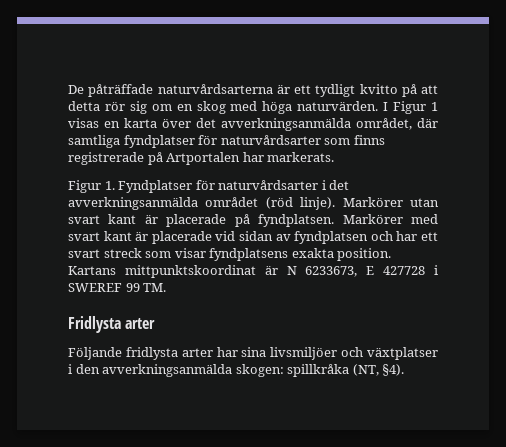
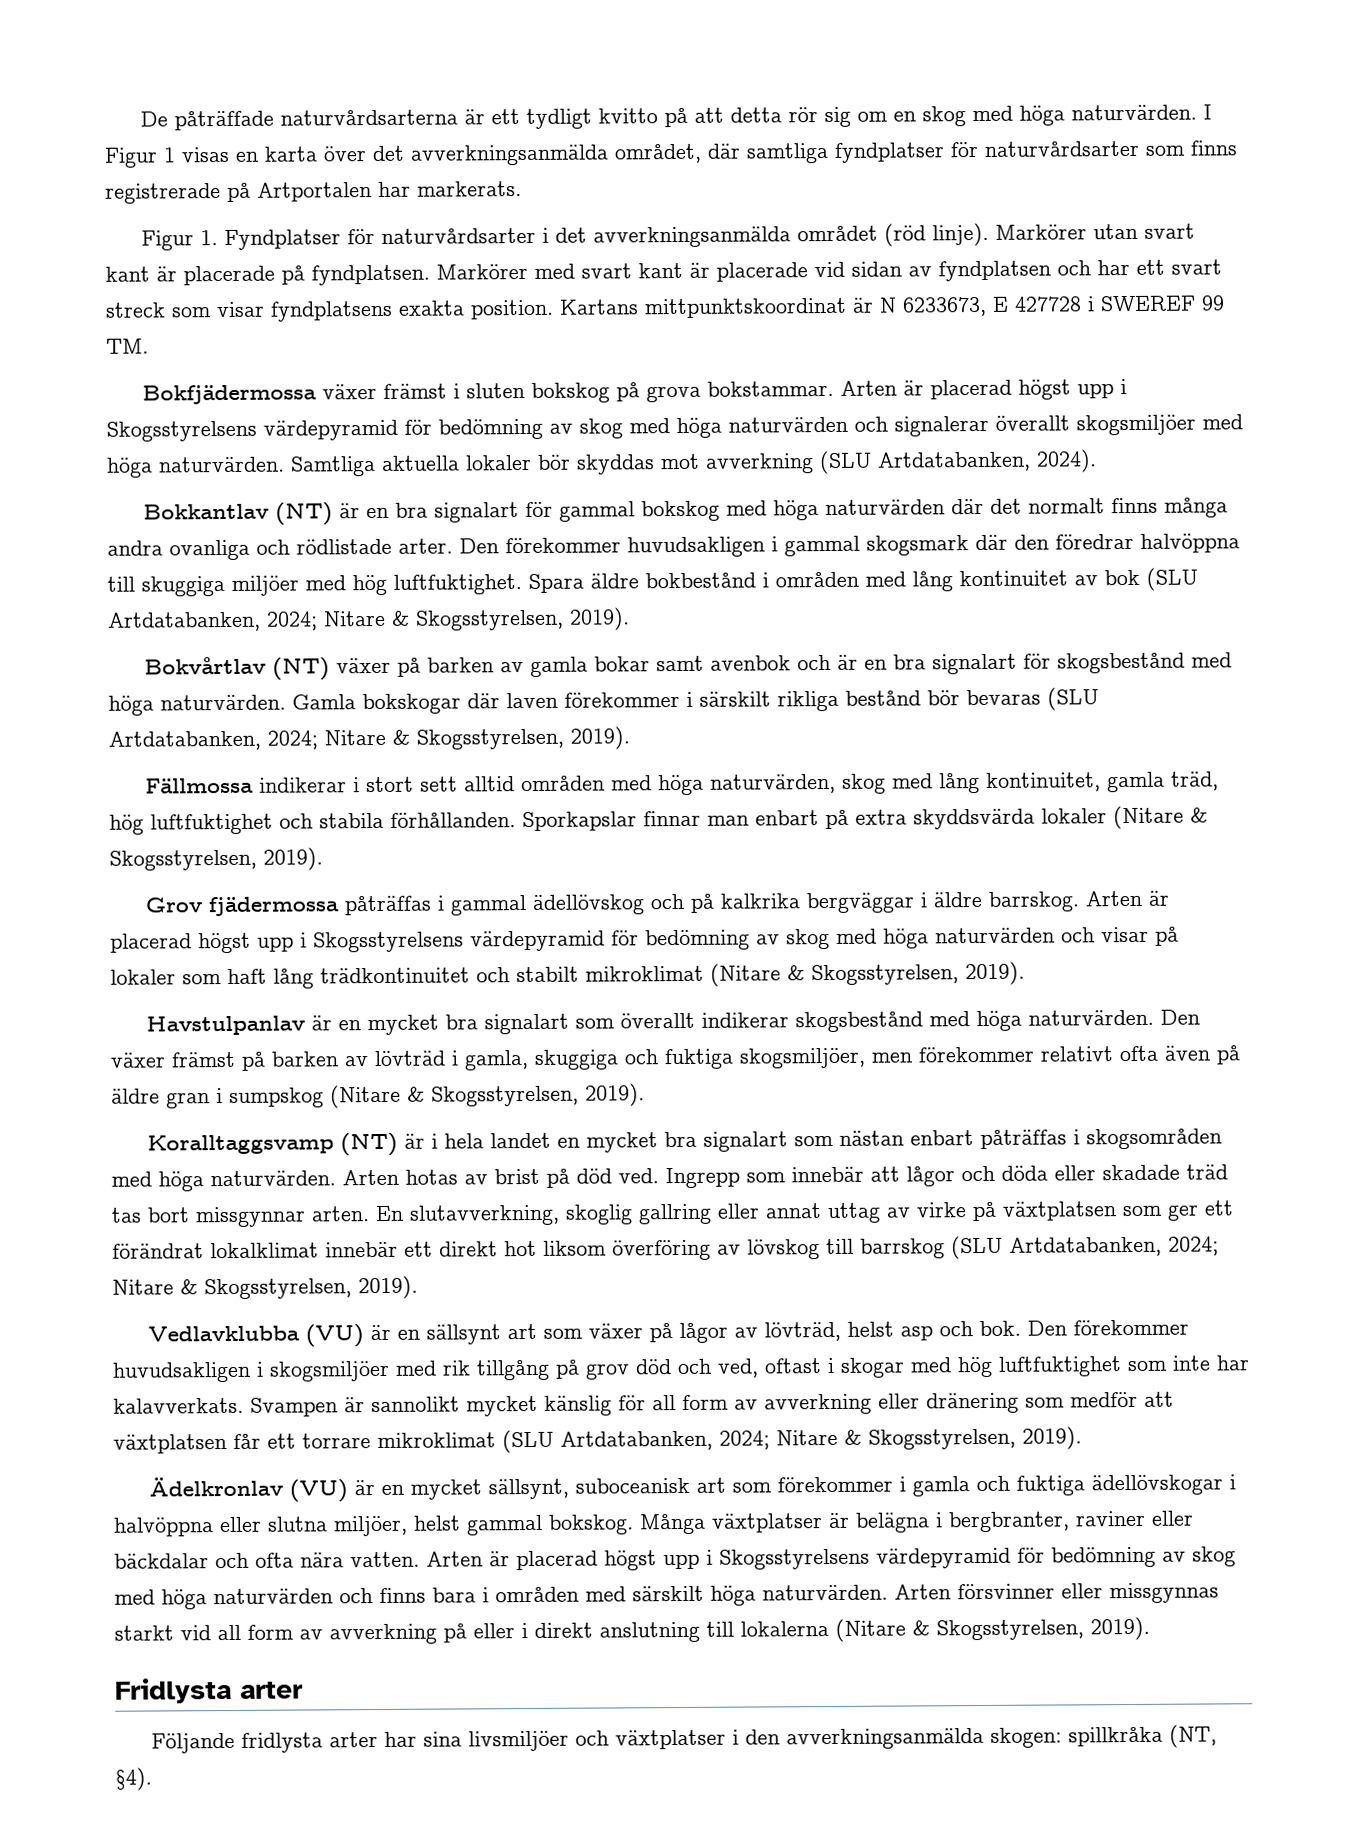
+ Bokfjädermossa växer främst i sluten bokskog på grova bokstammar. Arten är placerad högst upp i Skogsstyrelsens värdepyramid för bedömning av skog med höga naturvärden och signalerar överallt skogsmiljöer med höga naturvärden. Samtliga aktuella lokaler bör skyddas mot avverkning (SLU Artdatabanken, 2024).
+ Bokkantlav (NT) är en bra signalart för gammal bokskog med höga naturvärden där det normalt finns många andra ovanliga och rödlistade arter. Den förekommer huvudsakligen i gammal skogsmark där den föredrar halvöppna till skuggiga miljöer med hög luftfuktighet. Spara äldre bokbestånd i områden med lång kontinuitet av bok (SLU Artdatabanken, 2024; Nitare & Skogsstyrelsen, 2019).
+ Bokvårtlav (NT) växer på barken av gamla bokar samt avenbok och är en bra signalart för skogsbestånd med höga naturvärden. Gamla bokskogar där laven förekommer i särskilt rikliga bestånd bör bevaras (SLU Artdatabanken, 2024; Nitare & Skogsstyrelsen, 2019).
+ Fällmossa indikerar i stort sett alltid områden med höga naturvärden, skog med lång kontinuitet, gamla träd, hög luftfuktighet och stabila förhållanden. Sporkapslar finnar man enbart på extra skyddsvärda lokaler (Nitare & Skogsstyrelsen, 2019).
+ Grov fjädermossa påträffas i gammal ädellövskog och på kalkrika bergväggar i äldre barrskog. Arten är placerad högst upp i Skogsstyrelsens värdepyramid för bedömning av skog med höga naturvärden och visar på lokaler som haft lång trädkontinuitet och stabilt mikroklimat (Nitare & Skogsstyrelsen, 2019).
+ Havstulpanlav är en mycket bra signalart som överallt indikerar skogsbestånd med höga naturvärden. Den växer främst på barken av lövträd i gamla, skuggiga och fuktiga skogsmiljöer, men förekommer relativt ofta även på äldre gran i sumpskog (Nitare & Skogsstyrelsen, 2019).
+ Koralltaggsvamp (NT) är i hela landet en mycket bra signalart som nästan enbart påträffas i skogsområden med höga naturvärden. Arten hotas av brist på död ved. Ingrepp som innebär att lågor och döda eller skadade träd tas bort missgynnar arten. En slutavverkning, skoglig gallring eller annat uttag av virke på växtplatsen som ger ett förändrat lokalklimat innebär ett direkt hot liksom överföring av lövskog till barrskog (SLU Artdatabanken, 2024; Nitare & Skogsstyrelsen, 2019).
+ Vedlavklubba (VU) är en sällsynt art som växer på lågor av lövträd, helst asp och bok. Den förekommer huvudsakligen i skogsmiljöer med rik tillgång på grov död och ved, oftast i skogar med hög luftfuktighet som inte har kalavverkats. Svampen är sannolikt mycket känslig för all form av avverkning eller dränering som medför att växtplatsen får ett torrare mikroklimat (SLU Artdatabanken, 2024; Nitare & Skogsstyrelsen, 2019).
+ Ädelkronlav (VU) är en mycket sällsynt, suboceanisk art som förekommer i gamla och fuktiga ädellövskogar i halvöppna eller slutna miljöer, helst gammal bokskog. Många växtplatser är belägna i bergbranter, raviner eller bäckdalar och ofta nära vatten. Arten är placerad högst upp i Skogsstyrelsens värdepyramid för bedömning av skog med höga naturvärden och finns bara i områden med särskilt höga naturvärden. Arten försvinner eller missgynnas starkt vid all form av avverkning på eller i direkt anslutning till lokalerna (Nitare & Skogsstyrelsen, 2019).

